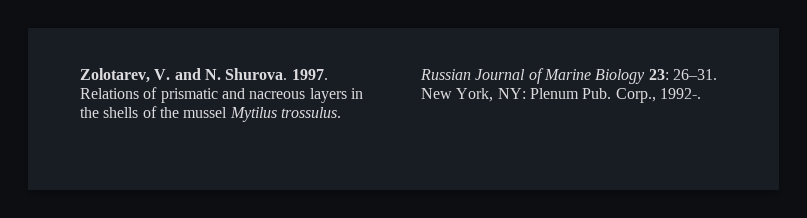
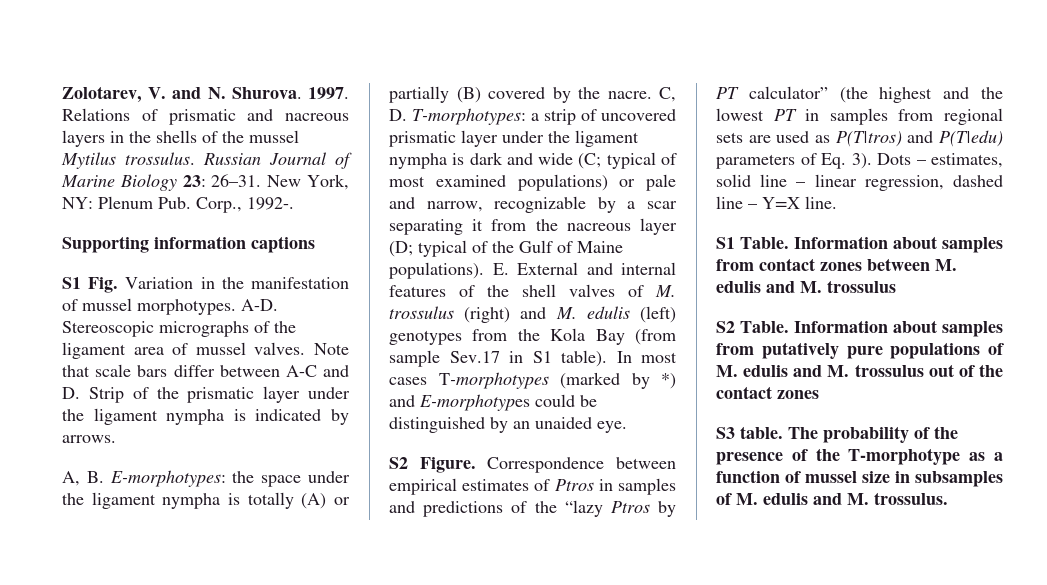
+ Supporting information captions
+ S1 Fig. Variation in the manifestation of mussel morphotypes. A-D. Stereoscopic micrographs of the ligament area of mussel valves. Note that scale bars differ between A-C and D. Strip of the prismatic layer under the ligament nympha is indicated by arrows.
+ A, B. E-morphotypes: the space under the ligament nympha is totally (A) or partially (B) covered by the nacre. C, D. T-morphotypes: a strip of uncovered prismatic layer under the ligament nympha is dark and wide (C; typical of most examined populations) or pale and narrow, recognizable by a scar separating it from the nacreous layer (D; typical of the Gulf of Maine populations). E. External and internal features of the shell valves of M. trossulus (right) and M. edulis (left) genotypes from the Kola Bay (from sample Sev.17 in S1 table). In most cases T-morphotypes (marked by *) and E-morphotypes could be distinguished by an unaided eye.
+ S2 Figure. Correspondence between empirical estimates of Ptros in samples and predictions of the “lazy Ptros by PT calculator” (the highest and the lowest PT in samples from regional sets are used as P(T|tros) and P(T|edu) parameters of Eq. 3). Dots – estimates, solid line – linear regression, dashed line – Y=X line.
+ S1 Table. Information about samples from contact zones between M. edulis and M. trossulus
+ S2 Table. Information about samples from putatively pure populations of M. edulis and M. trossulus out of the contact zones
+ S3 table. The probability of the presence of the T-morphotype as a function of mussel size in subsamples of M. edulis and M. trossulus.

